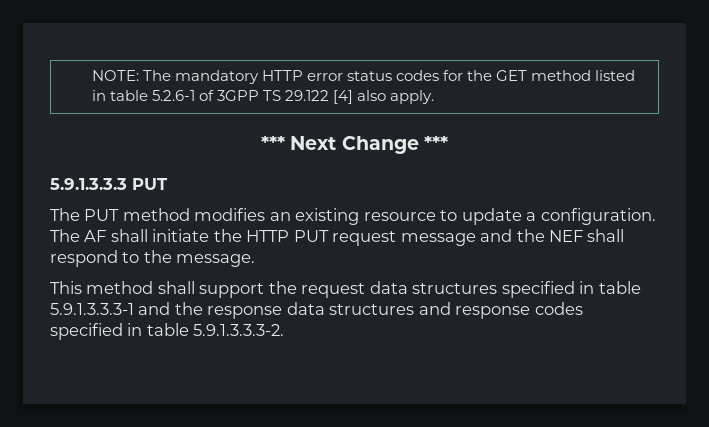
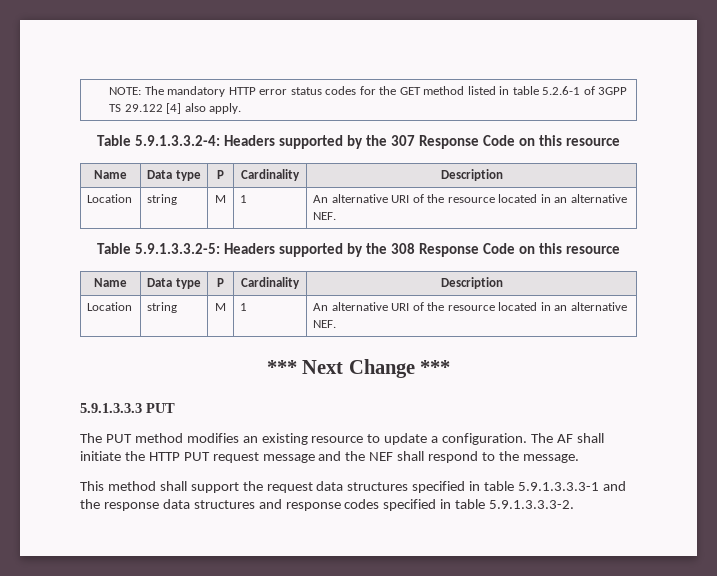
+ Table 5.9.1.3.3.2-4: Headers supported by the 307 Response Code on this resource
+ Name | Data type | P | Cardinality | Description
+ Location | string | M | 1 | An alternative URI of the resource located in an alternative NEF.
+ Table 5.9.1.3.3.2-5: Headers supported by the 308 Response Code on this resource
+ Name | Data type | P | Cardinality | Description
+ Location | string | M | 1 | An alternative URI of the resource located in an alternative NEF.

